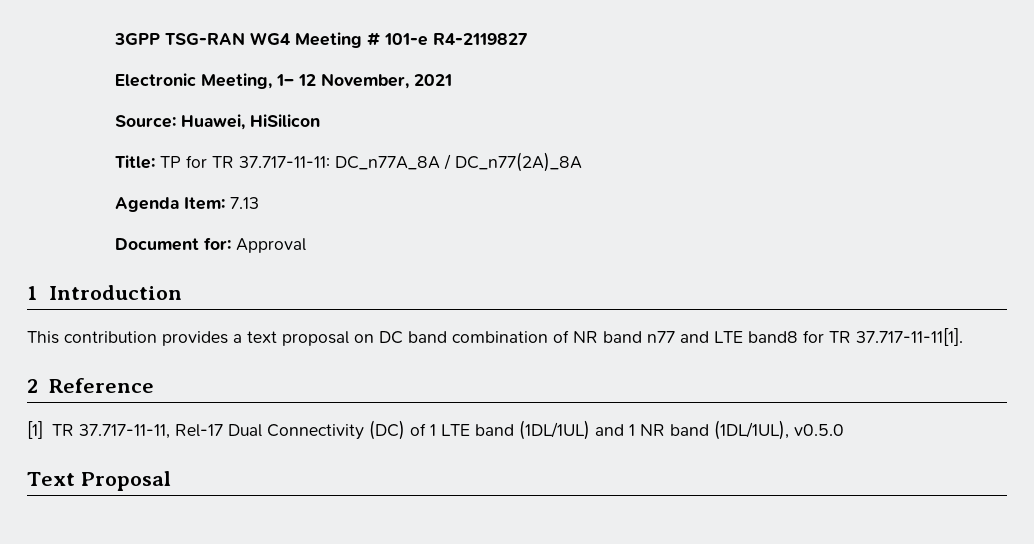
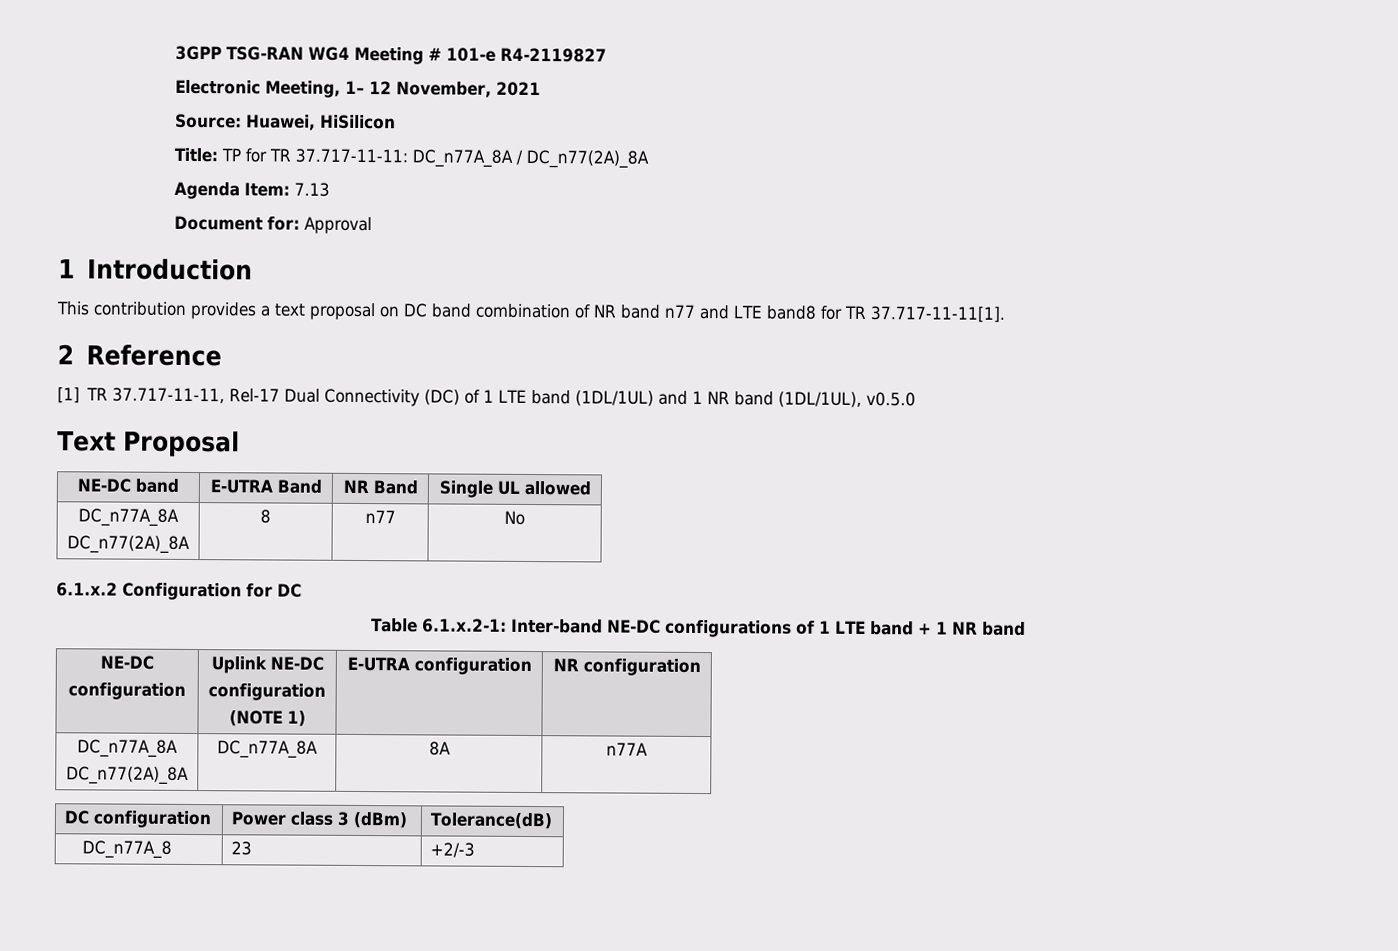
+ NE-DC band | E-UTRA Band | NR Band | Single UL allowed
+ DC_n77A_8A
+ DC_n77(2A)_8A | 8 | n77 | No
+ 6.1.x.2 Configuration for DC
+ Table 6.1.x.2-1: Inter-band NE-DC configurations of 1 LTE band + 1 NR band
+ NE-DC
+ configuration | Uplink NE-DC
+ configuration
+ (NOTE 1) | E-UTRA configuration | NR configuration
+ DC_n77A_8A
+ DC_n77(2A)_8A | DC_n77A_8A | 8A | n77A
+ DC configuration | Power class 3 (dBm) | Tolerance(dB)
+ DC_n77A_8 | 23 | +2/-3

